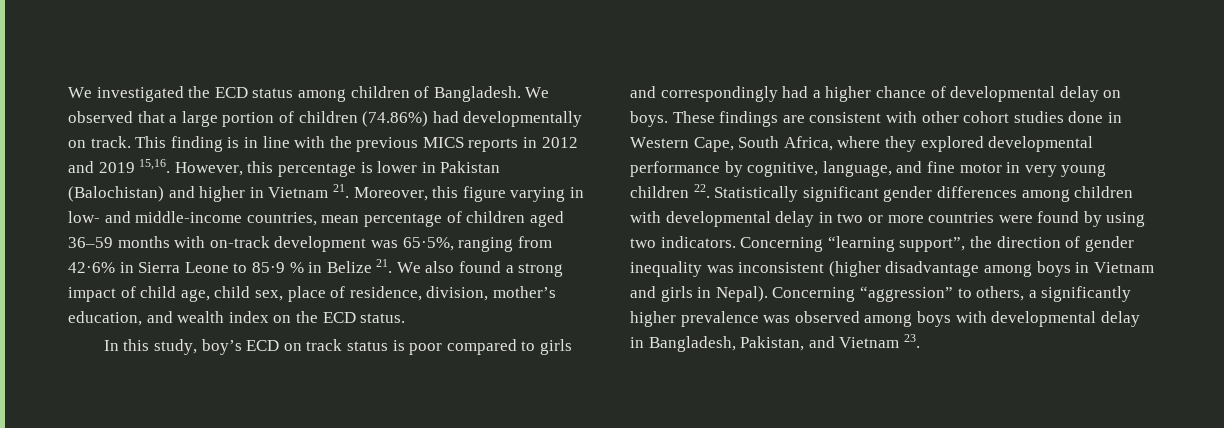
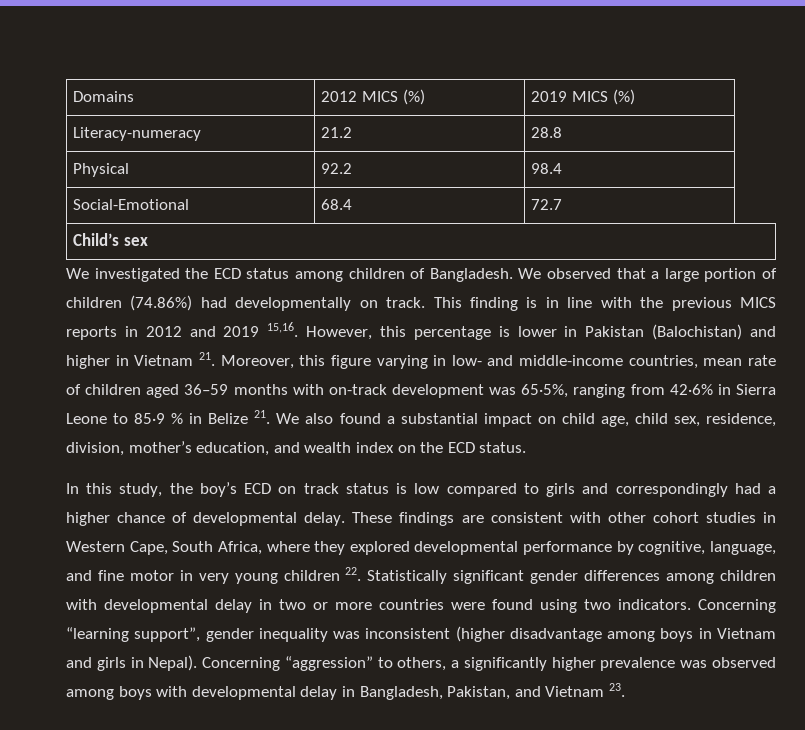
+ Domains | 2012 MICS (%) | 2019 MICS (%)
+ Literacy-numeracy | 21.2 | 28.8
+ Physical | 92.2 | 98.4
+ Social-Emotional | 68.4 | 72.7
+ Child’s sex
- However, this percentage is lower in Pakistan (Balochistan) and higher in Vietnam 21. Moreover, this figure varying in low- and middle-income countries, mean percentage of children aged 36–59 months with on-track development was 65·5%, ranging from 42·6% in Sierra Leone to 85·9 % in Belize 21. We also found a strong impact of child age, child sex, place of residence, division, mother’s education, and wealth index on the ECD status.
+ However, this percentage is lower in Pakistan (Balochistan) and higher in Vietnam 21. Moreover, this figure varying in low- and middle-income countries, mean rate of children aged 36–59 months with on-track development was 65·5%, ranging from 42·6% in Sierra Leone to 85·9 % in Belize 21. We also found a substantial impact on child age, child sex, residence, division, mother’s education, and wealth index on the ECD status.
- In this study, boy’s ECD on track status is poor compared to girls and correspondingly had a higher chance of developmental delay on boys.
+ In this study, the boy’s ECD on track status is low compared to girls and correspondingly had a higher chance of developmental delay.
- These findings are consistent with other cohort studies done in Western Cape, South Africa, where they explored developmental performance by cognitive, language, and fine motor in very young children 22. Statistically significant gender differences among children with developmental delay in two or more countries were found by using two indicators.
+ These findings are consistent with other cohort studies in Western Cape, South Africa, where they explored developmental performance by cognitive, language, and fine motor in very young children 22. Statistically significant gender differences among children with developmental delay in two or more countries were found using two indicators.
- Concerning “learning support”, the direction of gender inequality was inconsistent (higher disadvantage among boys in Vietnam and girls in Nepal).
+ Concerning “learning support”, gender inequality was inconsistent (higher disadvantage among boys in Vietnam and girls in Nepal).

